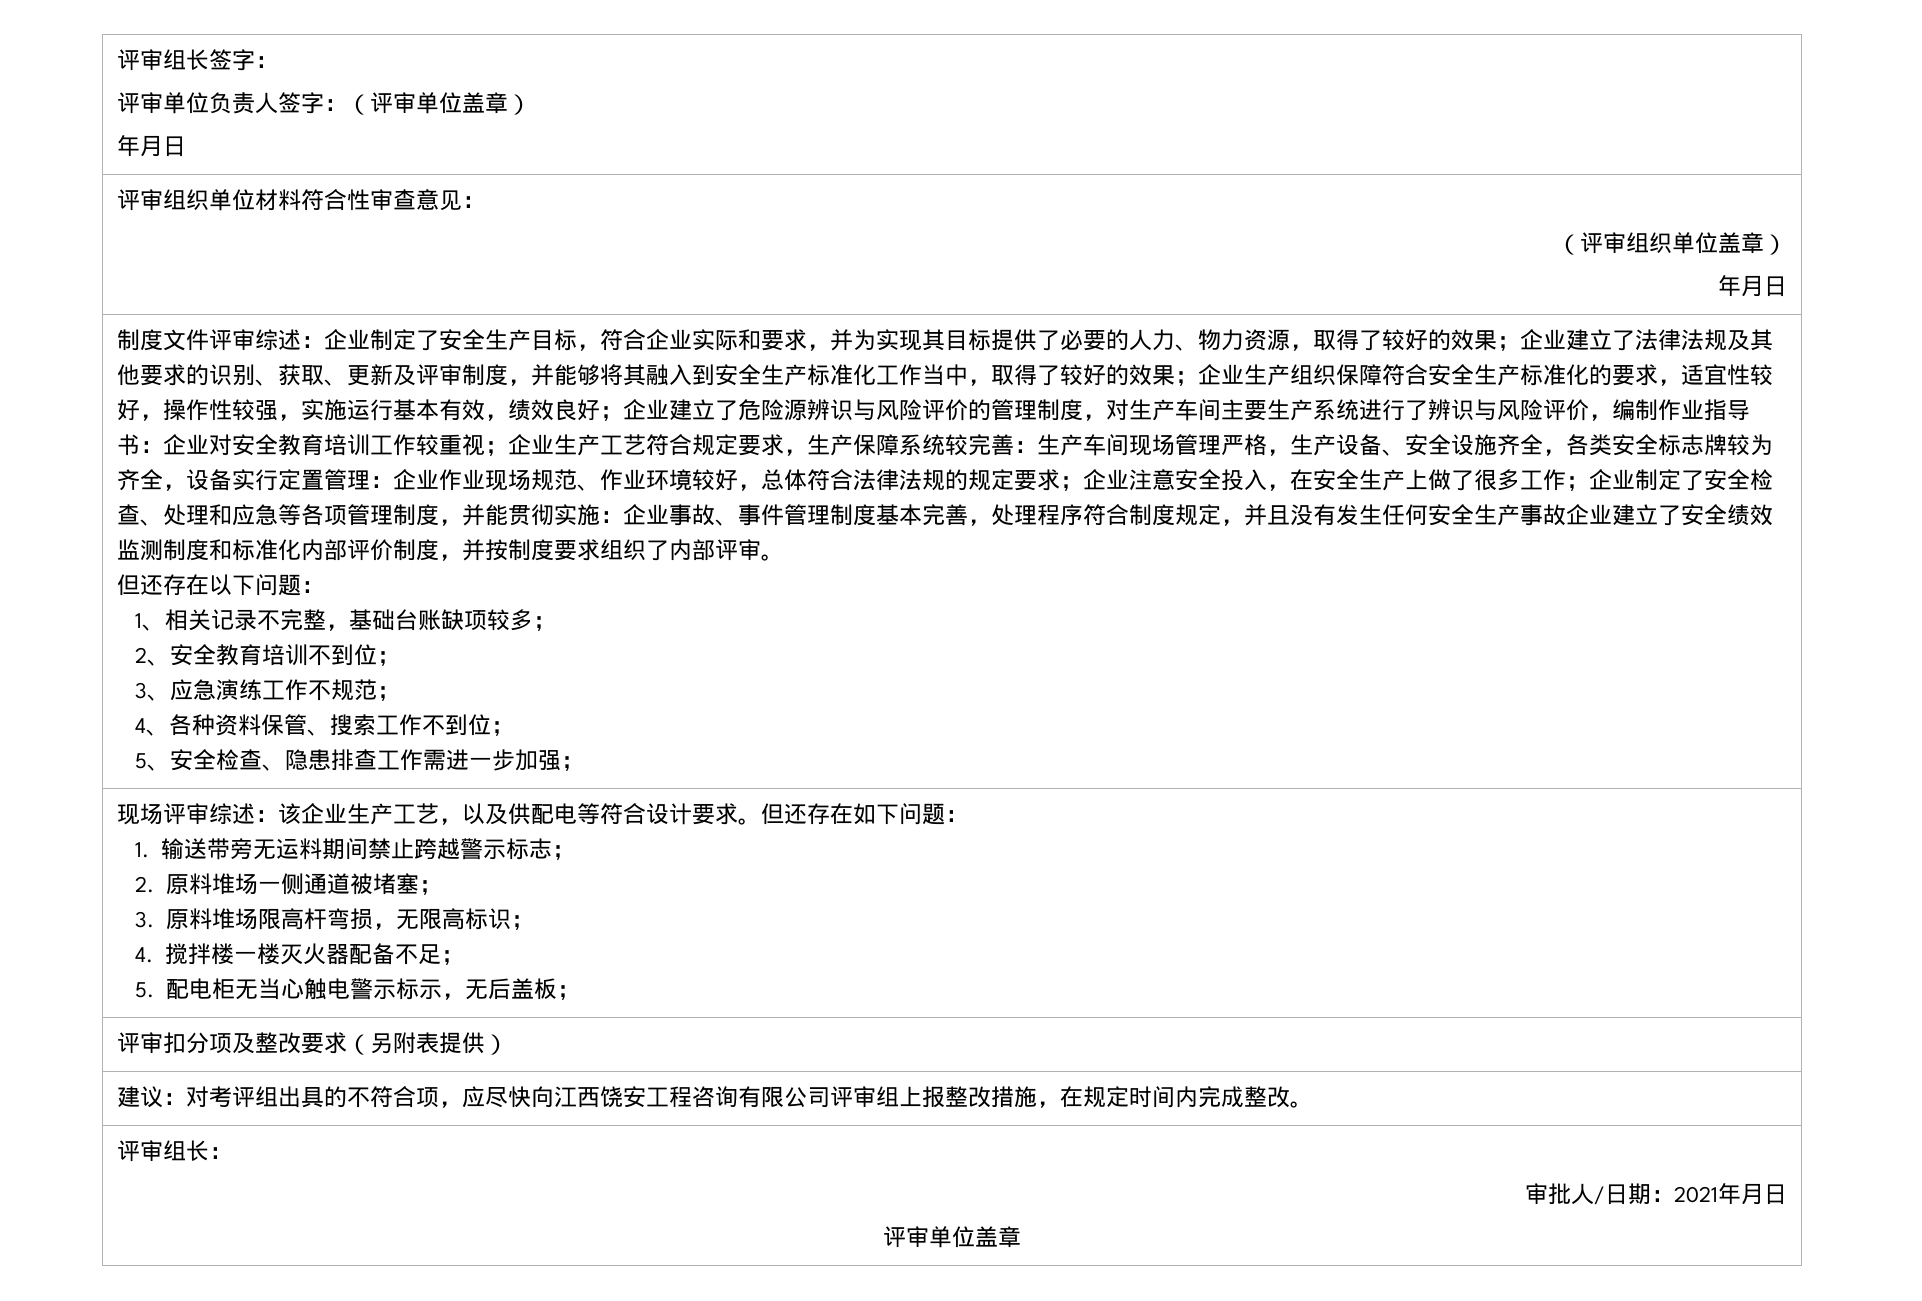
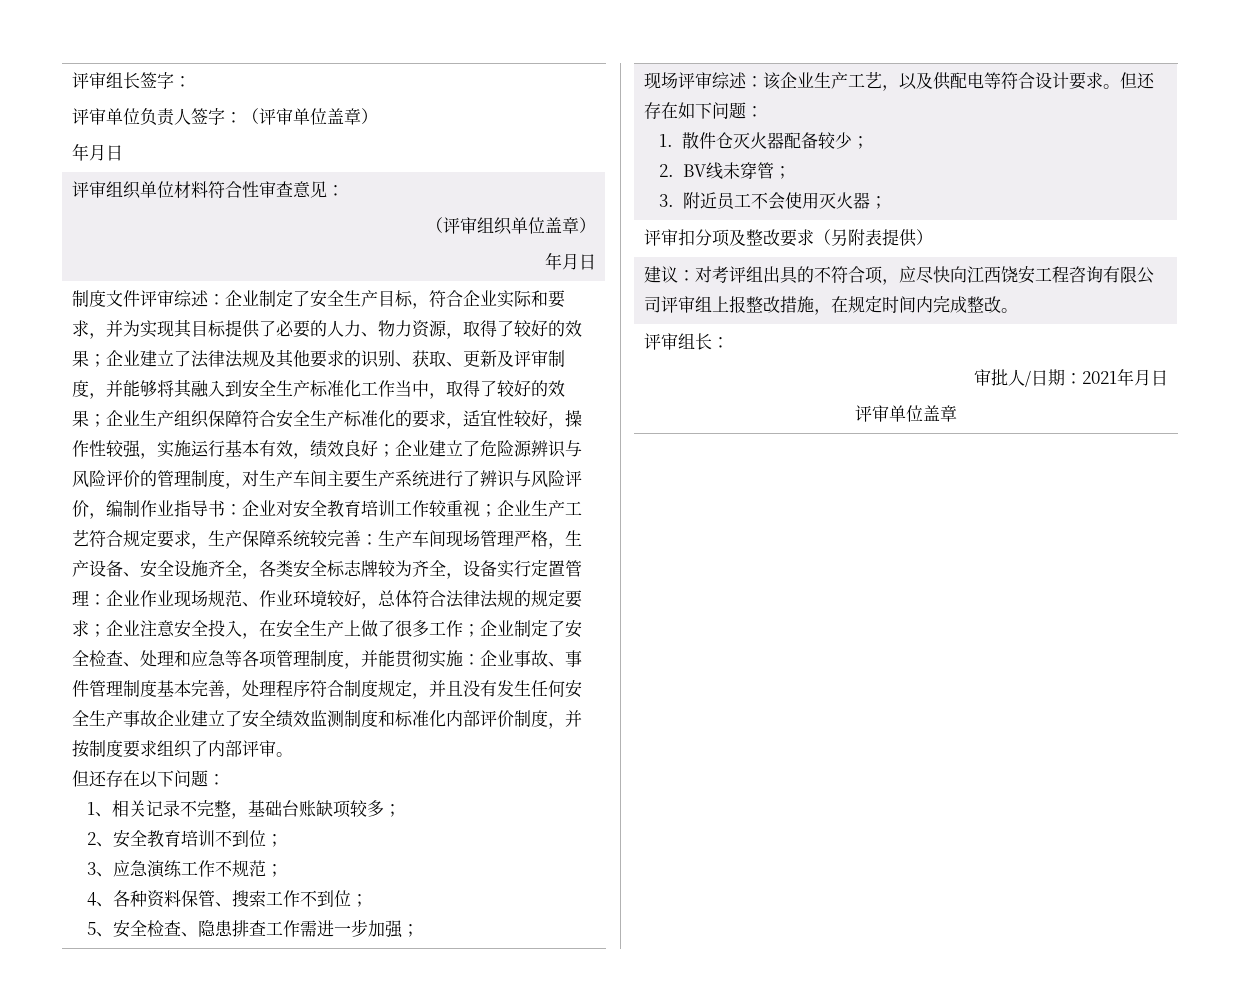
- 1.输送带旁无运料期间禁止跨越警示标志；
- 2.原料堆场一侧通道被堵塞；
- 3.原料堆场限高杆弯损，无限高标识；
- 4.搅拌楼一楼灭火器配备不足；
- 5.配电柜无当心触电警示标示，无后盖板；
+ 1.散件仓灭火器配备较少；
+ 2. BV线未穿管；
+ 3.附近员工不会使用灭火器；

